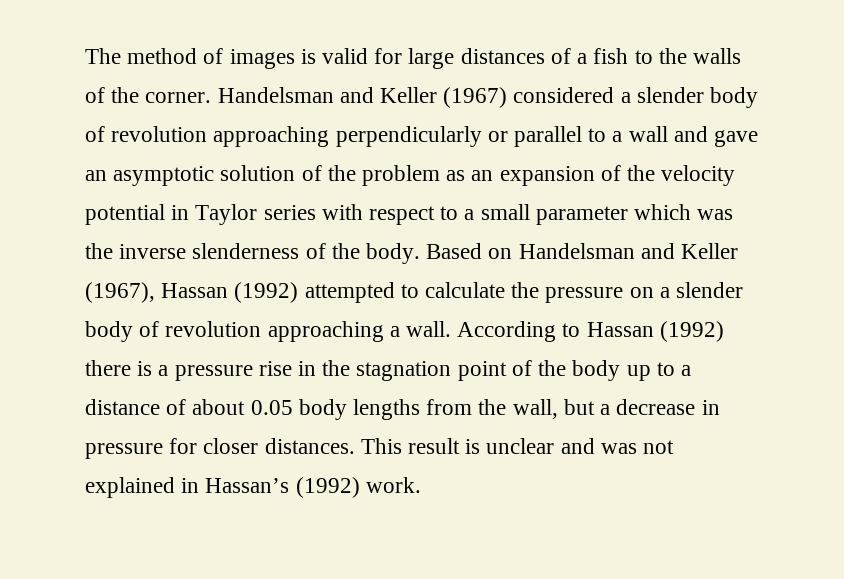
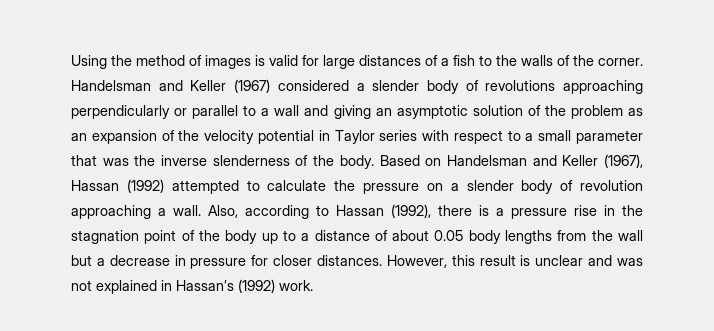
- The method of images is valid for large distances of a fish to the walls of the corner.
+ Using the method of images is valid for large distances of a fish to the walls of the corner.
- Handelsman and Keller (1967) considered a slender body of revolution approaching perpendicularly or parallel to a wall and gave an asymptotic solution of the problem as an expansion of the velocity potential in Taylor series with respect to a small parameter which was the inverse slenderness of the body.
+ Handelsman and Keller (1967) considered a slender body of revolutions approaching perpendicularly or parallel to a wall and giving an asymptotic solution of the problem as an expansion of the velocity potential in Taylor series with respect to a small parameter that was the inverse slenderness of the body.
- According to Hassan (1992) there is a pressure rise in the stagnation point of the body up to a distance of about 0.05 body lengths from the wall, but a decrease in pressure for closer distances.
+ Also, according to Hassan (1992), there is a pressure rise in the stagnation point of the body up to a distance of about 0.05 body lengths from the wall but a decrease in pressure for closer distances.
- This result is unclear and was not explained in Hassan’s (1992) work.
+ However, this result is unclear and was not explained in Hassan’s (1992) work.

